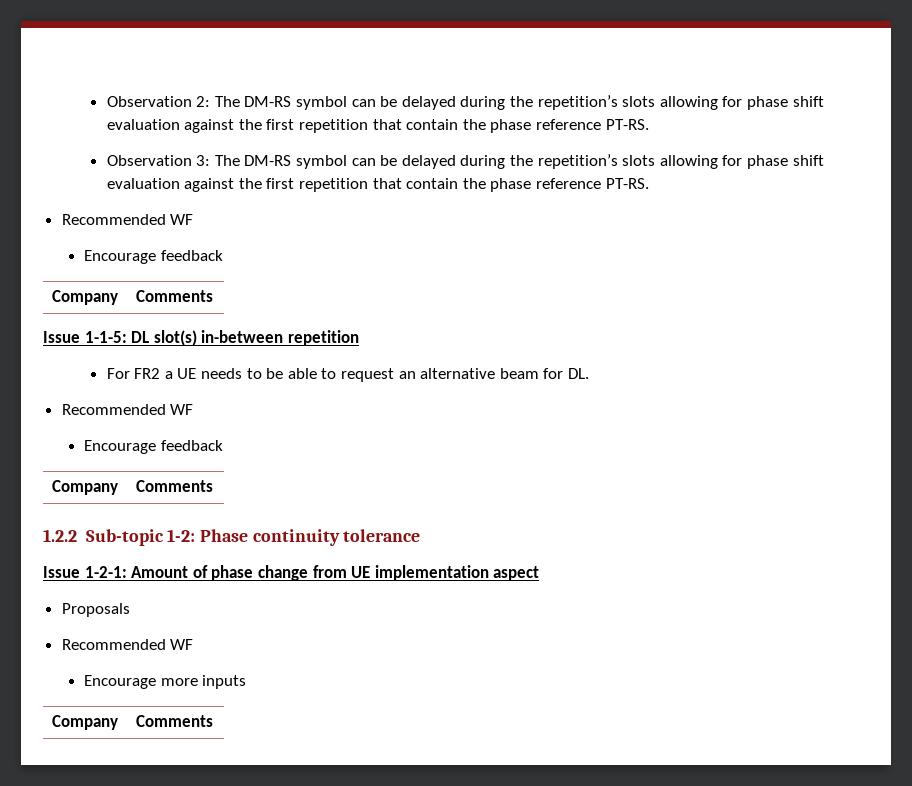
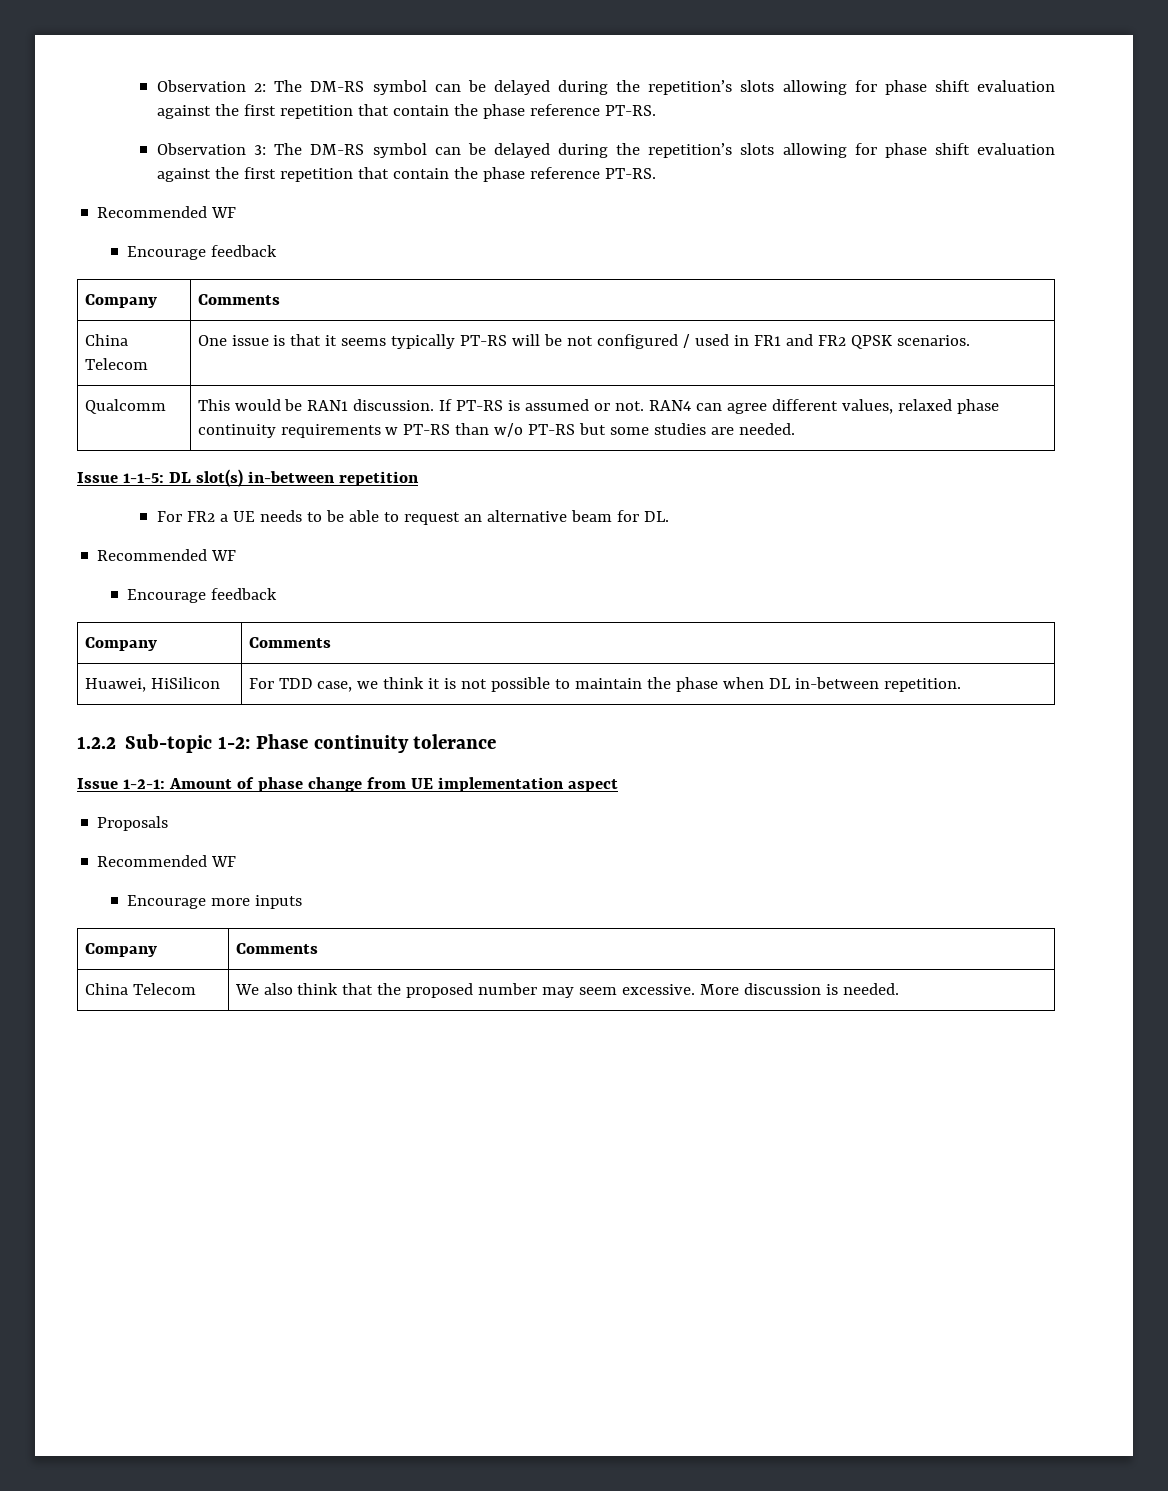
+ China Telecom | One issue is that it seems typically PT-RS will be not configured / used in FR1 and FR2 QPSK scenarios.
+ Qualcomm | This would be RAN1 discussion. If PT-RS is assumed or not. RAN4 can agree different values, relaxed phase continuity requirements w PT-RS than w/o PT-RS but some studies are needed.
+ Huawei, HiSilicon | For TDD case, we think it is not possible to maintain the phase when DL in-between repetition.
+ China Telecom | We also think that the proposed number may seem excessive. More discussion is needed.

